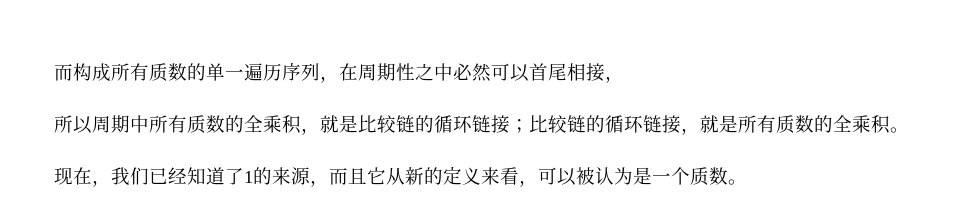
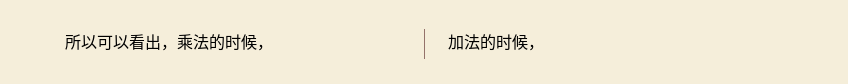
- 而构成所有质数的单一遍历序列，在周期性之中必然可以首尾相接，
- 所以周期中所有质数的全乘积，就是比较链的循环链接；比较链的循环链接，就是所有质数的全乘积。
- 现在，我们已经知道了1的来源，而且它从新的定义来看，可以被认为是一个质数。
+ 所以可以看出，乘法的时候，
+ 加法的时候，

